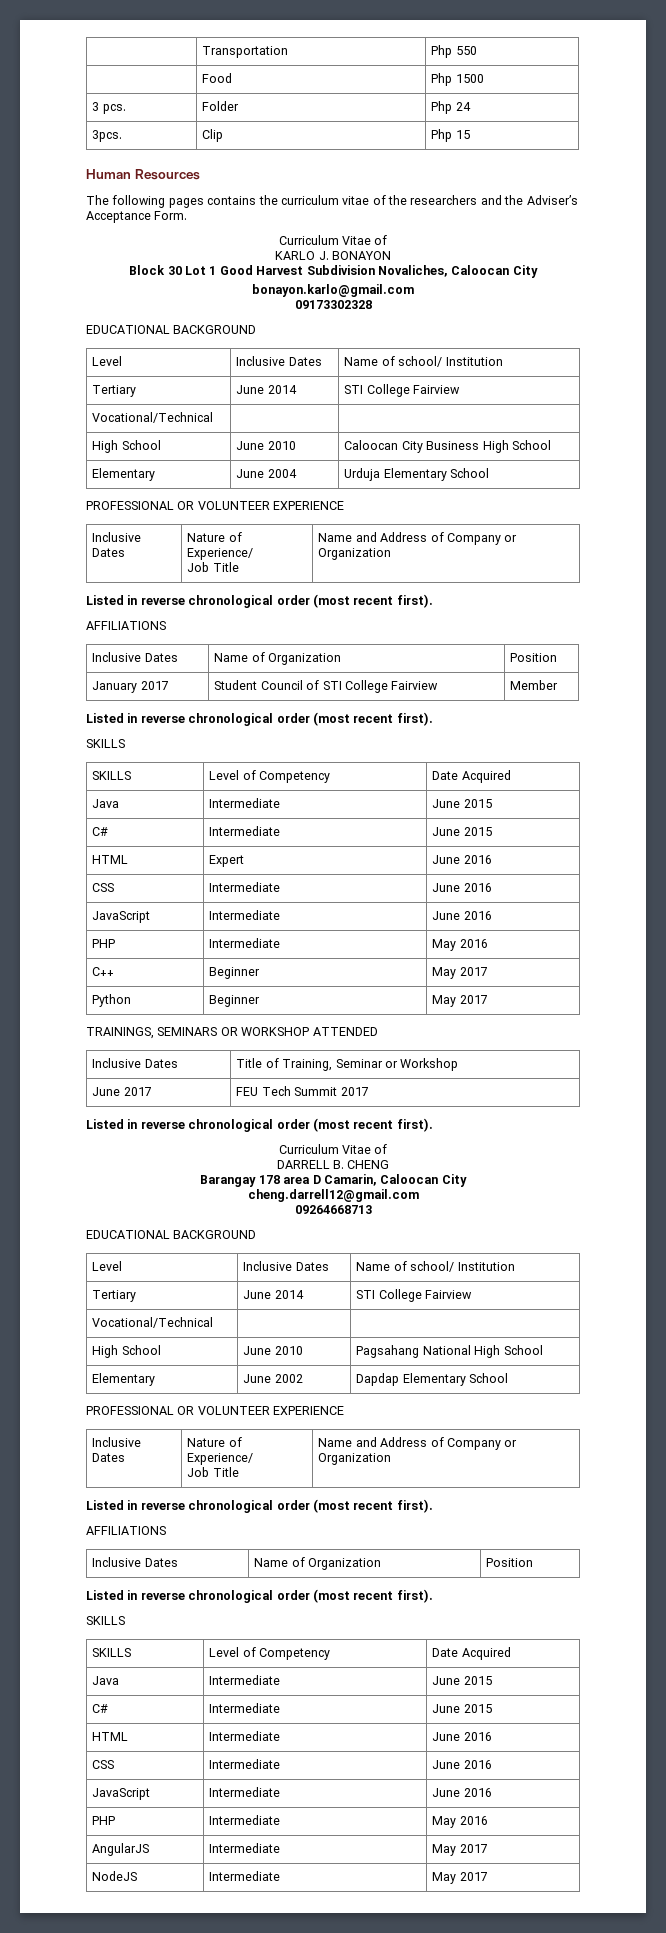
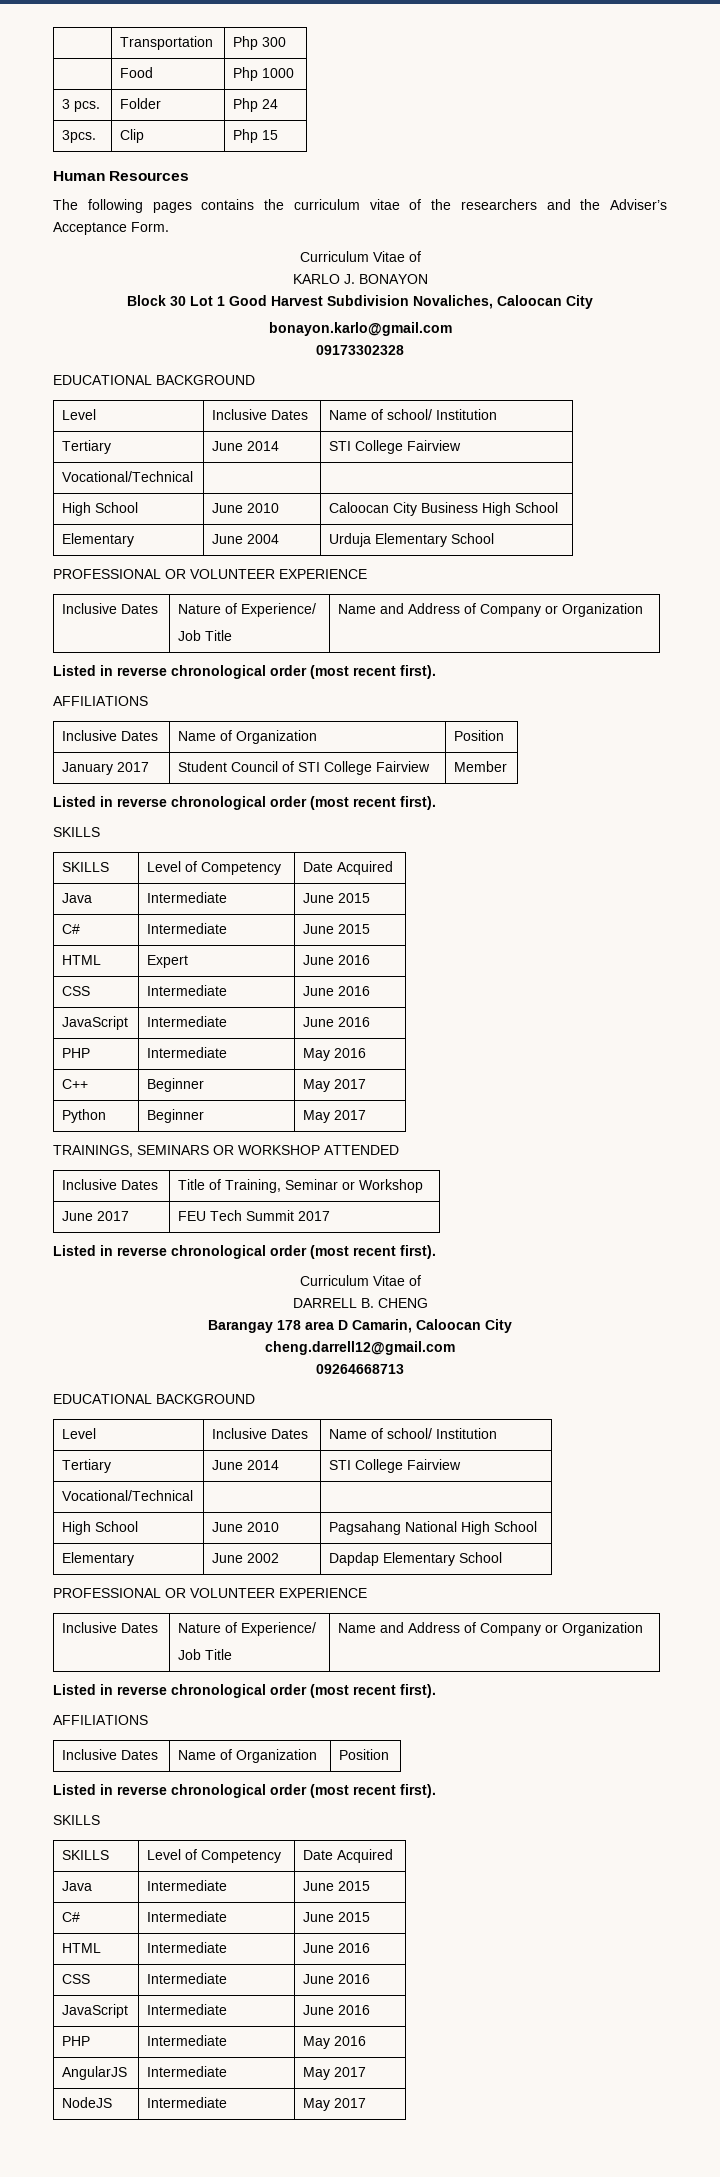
- | Transportation | Php 550
+ | Transportation | Php 300
- | Food | Php 1500
+ | Food | Php 1000

